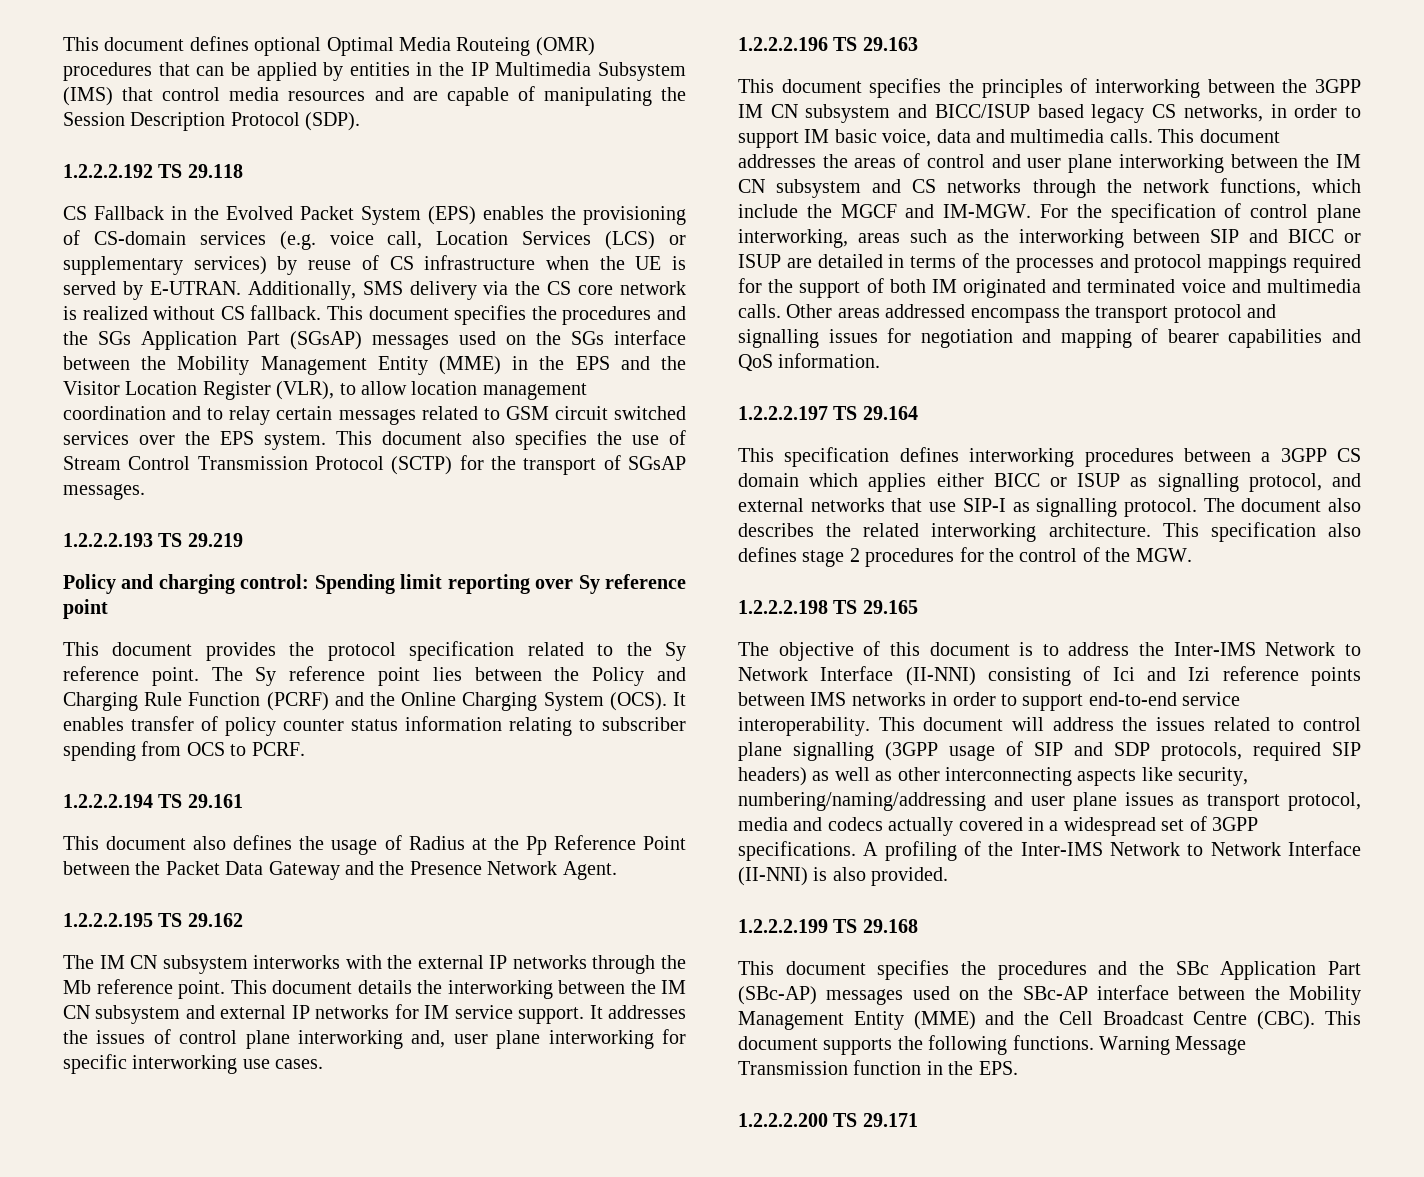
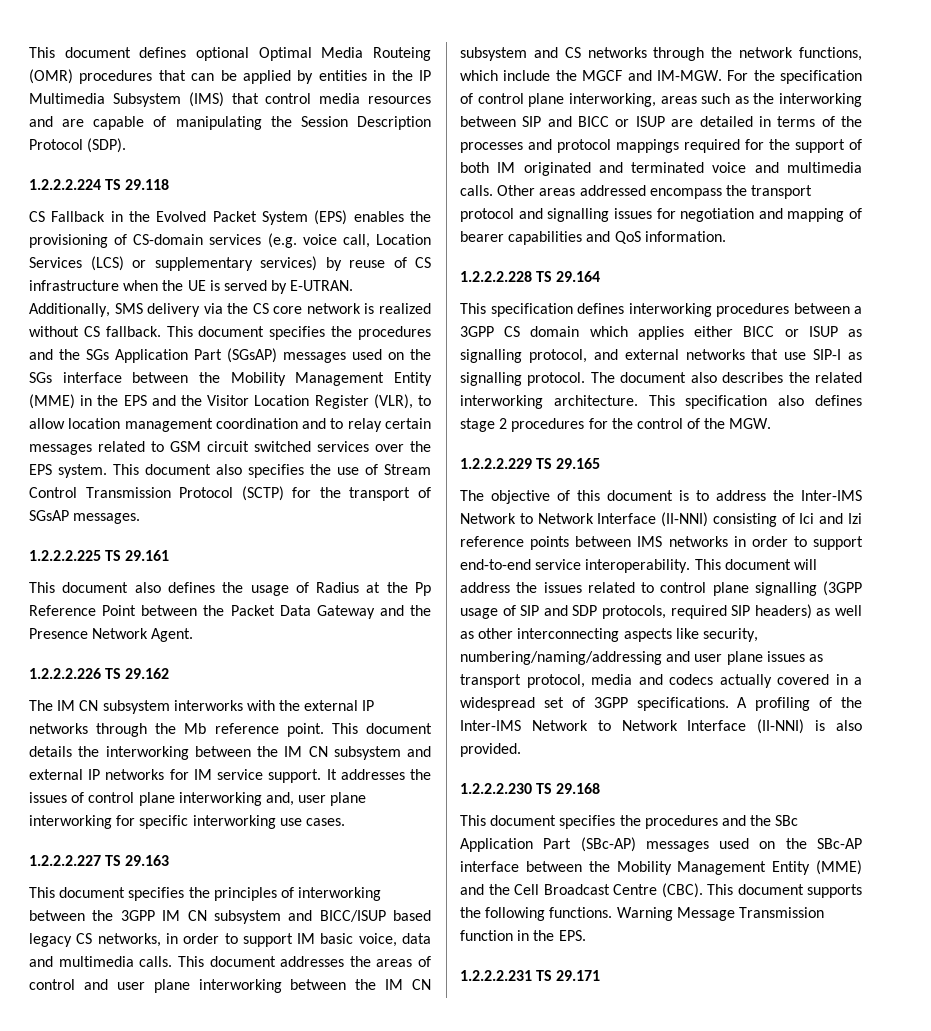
- 1.2.2.2.192 TS 29.118
+ 1.2.2.2.224 TS 29.118
- 1.2.2.2.193 TS 29.219
- Policy and charging control: Spending limit reporting over Sy reference point
- This document provides the protocol specification related to the Sy reference point. The Sy reference point lies between the Policy and Charging Rule Function (PCRF) and the Online Charging System (OCS). It enables transfer of policy counter status information relating to subscriber spending from OCS to PCRF.
- 1.2.2.2.194 TS 29.161
+ 1.2.2.2.225 TS 29.161
- 1.2.2.2.195 TS 29.162
+ 1.2.2.2.226 TS 29.162
- 1.2.2.2.196 TS 29.163
+ 1.2.2.2.227 TS 29.163
- 1.2.2.2.197 TS 29.164
+ 1.2.2.2.228 TS 29.164
- 1.2.2.2.198 TS 29.165
+ 1.2.2.2.229 TS 29.165
- 1.2.2.2.199 TS 29.168
+ 1.2.2.2.230 TS 29.168
- 1.2.2.2.200 TS 29.171
+ 1.2.2.2.231 TS 29.171

